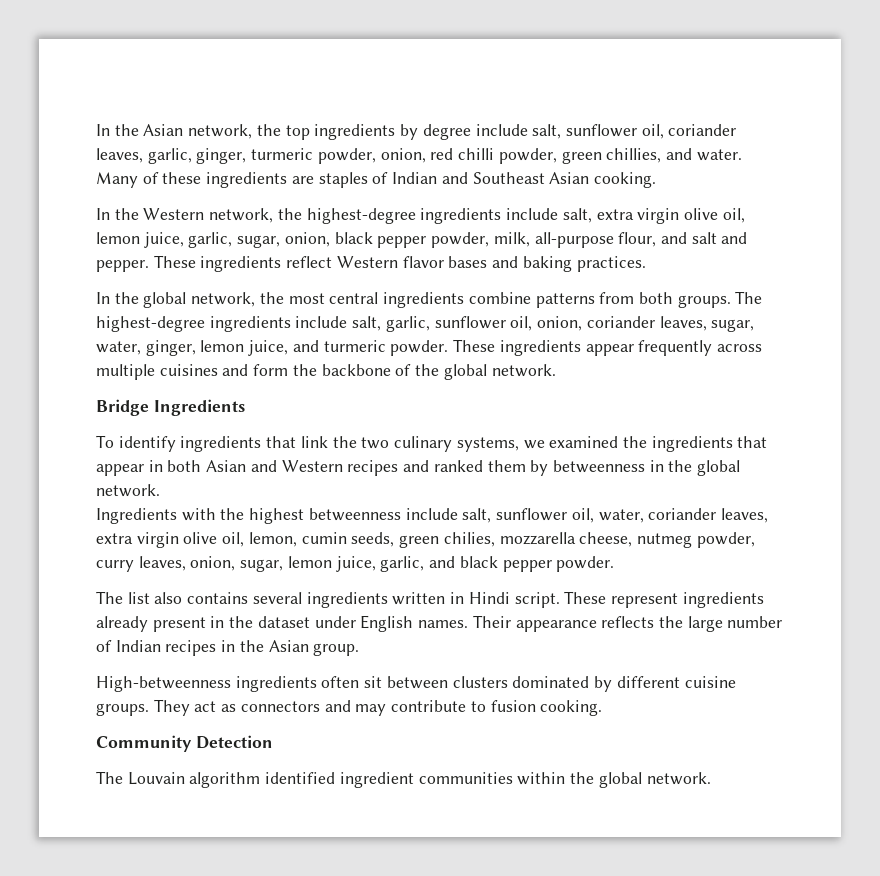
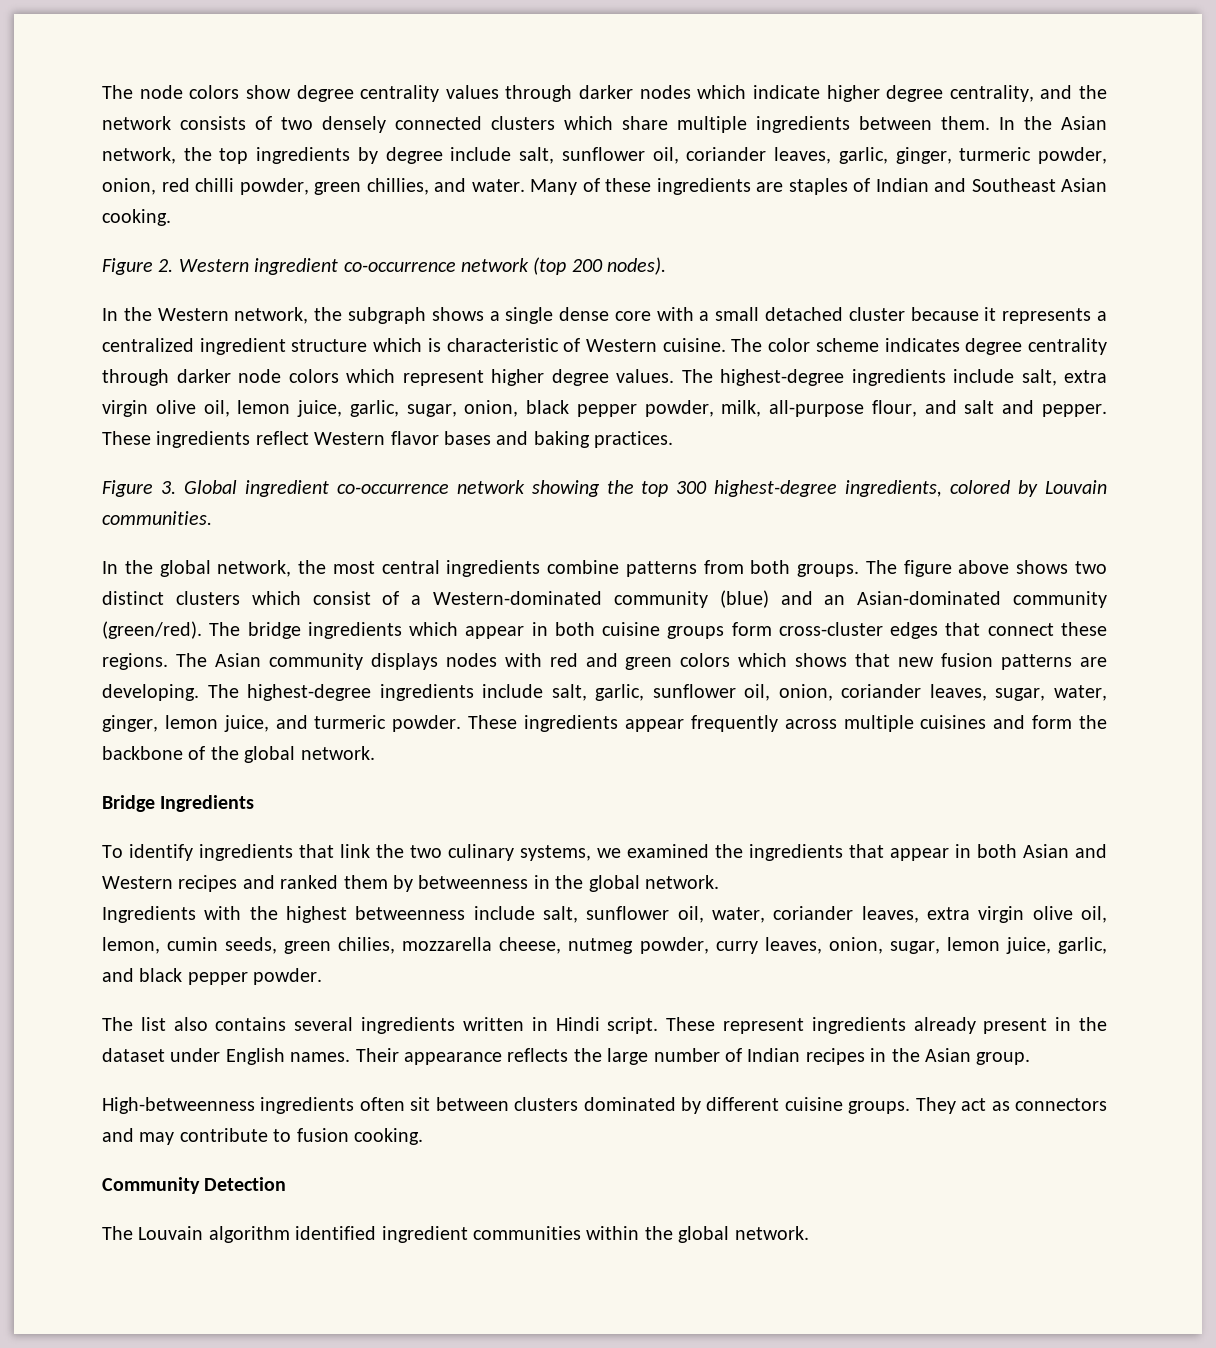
+ The node colors show degree centrality values through darker nodes which indicate higher degree centrality, and the network consists of two densely connected clusters which share multiple ingredients between them.
+ Figure 2. Western ingredient co-occurrence network (top 200 nodes).
- In the Western network, the highest-degree ingredients include salt, extra virgin olive oil, lemon juice, garlic, sugar, onion, black pepper powder, milk, all-purpose flour, and salt and pepper.
+ In the Western network, the subgraph shows a single dense core with a small detached cluster because it represents a centralized ingredient structure which is characteristic of Western cuisine. The color scheme indicates degree centrality through darker node colors which represent higher degree values. The highest-degree ingredients include salt, extra virgin olive oil, lemon juice, garlic, sugar, onion, black pepper powder, milk, all-purpose flour, and salt and pepper.
+ Figure 3. Global ingredient co-occurrence network showing the top 300 highest-degree ingredients, colored by Louvain communities.
- The highest-degree ingredients include salt, garlic, sunflower oil, onion, coriander leaves, sugar, water, ginger, lemon juice, and turmeric powder.
+ The figure above shows two distinct clusters which consist of a Western-dominated community (blue) and an Asian-dominated community (green/red). The bridge ingredients which appear in both cuisine groups form cross-cluster edges that connect these regions. The Asian community displays nodes with red and green colors which shows that new fusion patterns are developing. The highest-degree ingredients include salt, garlic, sunflower oil, onion, coriander leaves, sugar, water, ginger, lemon juice, and turmeric powder.

